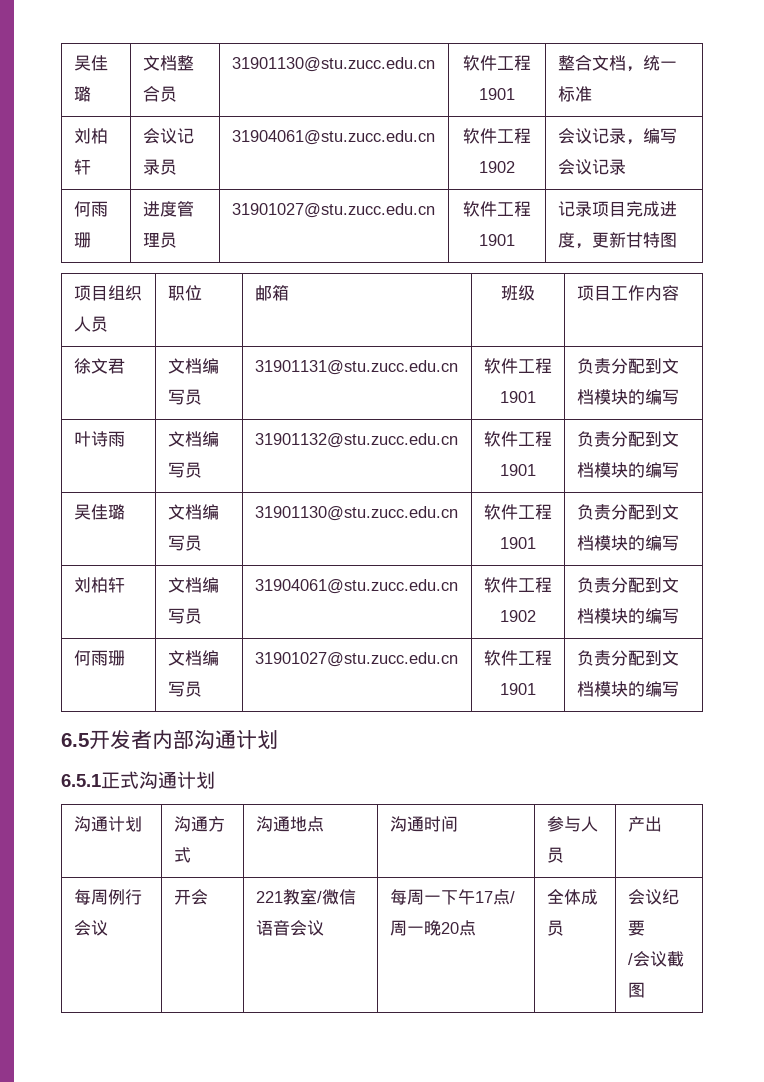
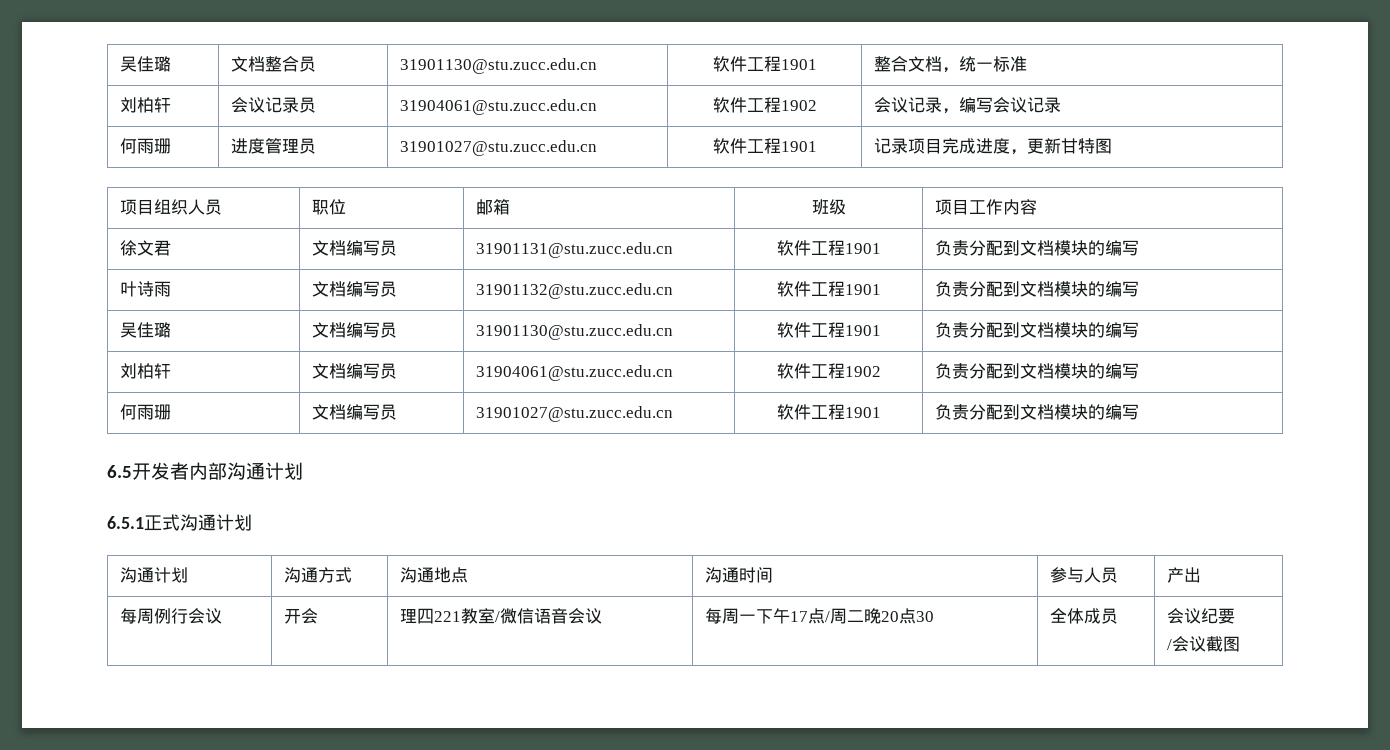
- 每周例行会议 | 开会 | 221教室/微信语音会议 | 每周一下午17点/周一晚20点 | 全体成员 | 会议纪要
+ 每周例行会议 | 开会 | 理四221教室/微信语音会议 | 每周一下午17点/周二晚20点30 | 全体成员 | 会议纪要

